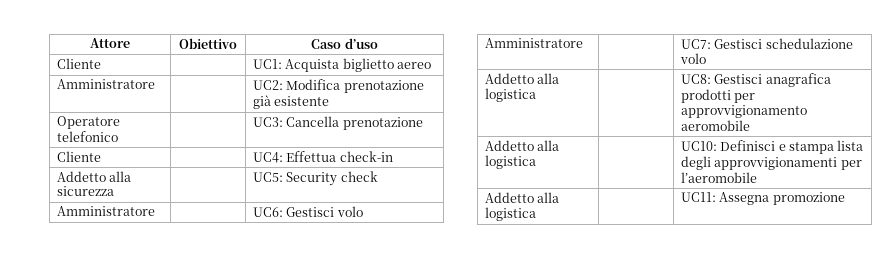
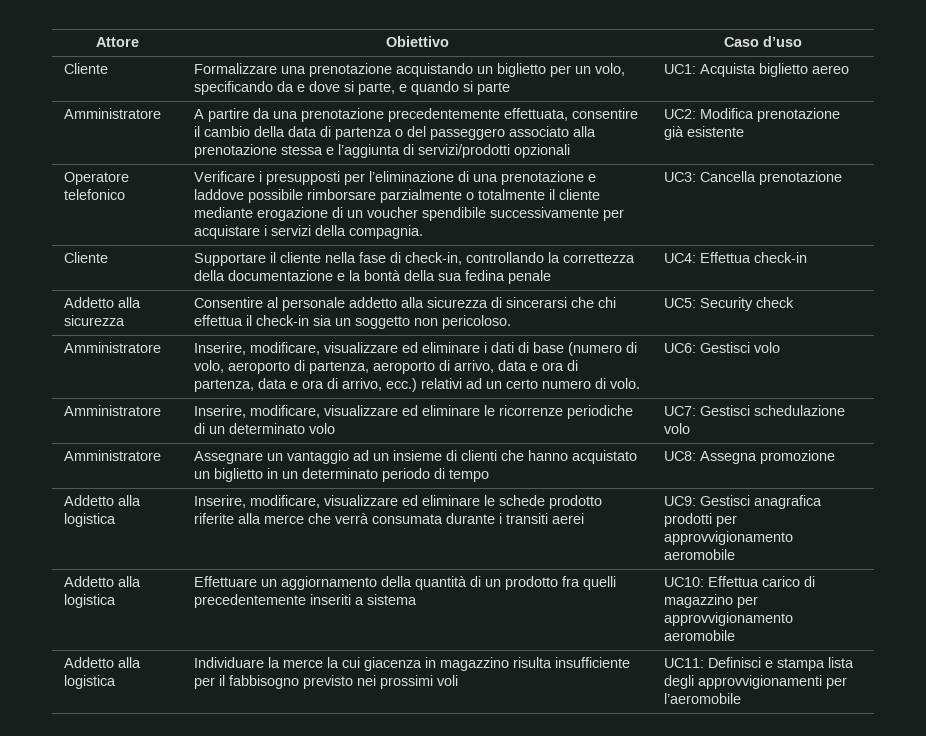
- Cliente | | UC1: Acquista biglietto aereo
+ Cliente | Formalizzare una prenotazione acquistando un biglietto per un volo, specificando da e dove si parte, e quando si parte | UC1: Acquista biglietto aereo
- Amministratore | | UC2: Modifica prenotazione già esistente
+ Amministratore | A partire da una prenotazione precedentemente effettuata, consentire il cambio della data di partenza o del passeggero associato alla prenotazione stessa e l’aggiunta di servizi/prodotti opzionali | UC2: Modifica prenotazione già esistente
- Operatore telefonico | | UC3: Cancella prenotazione
- Cliente | | UC4: Effettua check-in
+ Operatore telefonico | Verificare i presupposti per l’eliminazione di una prenotazione e laddove possibile rimborsare parzialmente o totalmente il cliente mediante erogazione di un voucher spendibile successivamente per acquistare i servizi della compagnia. | UC3: Cancella prenotazione
+ Cliente | Supportare il cliente nella fase di check-in, controllando la correttezza della documentazione e la bontà della sua fedina penale | UC4: Effettua check-in
- Addetto alla sicurezza | | UC5: Security check
- Amministratore | | UC6: Gestisci volo
- Amministratore | | UC7: Gestisci schedulazione volo
- Addetto alla logistica | | UC8: Gestisci anagrafica prodotti per approvvigionamento aeromobile
+ Addetto alla sicurezza | Consentire al personale addetto alla sicurezza di sincerarsi che chi effettua il check-in sia un soggetto non pericoloso. | UC5: Security check
+ Amministratore | Inserire, modificare, visualizzare ed eliminare i dati di base (numero di volo, aeroporto di partenza, aeroporto di arrivo, data e ora di partenza, data e ora di arrivo, ecc.) relativi ad un certo numero di volo. | UC6: Gestisci volo
+ Amministratore | Inserire, modificare, visualizzare ed eliminare le ricorrenze periodiche di un determinato volo | UC7: Gestisci schedulazione volo
+ Amministratore | Assegnare un vantaggio ad un insieme di clienti che hanno acquistato un biglietto in un determinato periodo di tempo | UC8: Assegna promozione
+ Addetto alla logistica | Inserire, modificare, visualizzare ed eliminare le schede prodotto riferite alla merce che verrà consumata durante i transiti aerei | UC9: Gestisci anagrafica prodotti per approvvigionamento aeromobile
- Addetto alla logistica | | UC10: Definisci e stampa lista degli approvvigionamenti per l’aeromobile
+ Addetto alla logistica | Effettuare un aggiornamento della quantità di un prodotto fra quelli precedentemente inseriti a sistema | UC10: Effettua carico di magazzino per approvvigionamento aeromobile
+ Addetto alla logistica | Individuare la merce la cui giacenza in magazzino risulta insufficiente per il fabbisogno previsto nei prossimi voli | UC11: Definisci e stampa lista degli approvvigionamenti per l’aeromobile
- Addetto alla logistica | | UC11: Assegna promozione

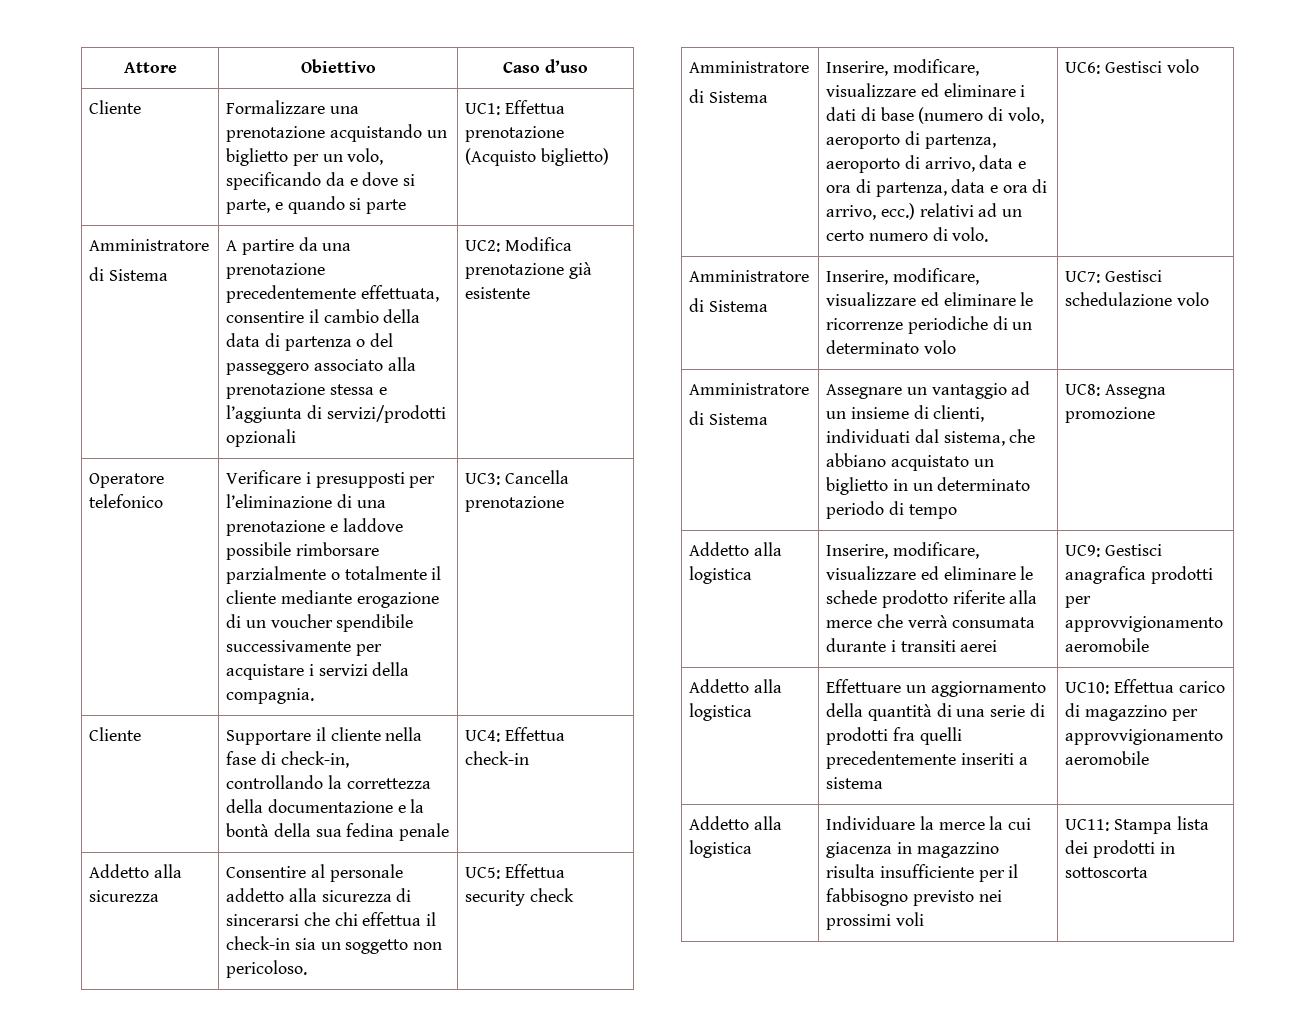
- Cliente | Formalizzare una prenotazione acquistando un biglietto per un volo, specificando da e dove si parte, e quando si parte | UC1: Acquista biglietto aereo
- Amministratore | A partire da una prenotazione precedentemente effettuata, consentire il cambio della data di partenza o del passeggero associato alla prenotazione stessa e l’aggiunta di servizi/prodotti opzionali | UC2: Modifica prenotazione già esistente
+ Cliente | Formalizzare una prenotazione acquistando un biglietto per un volo, specificando da e dove si parte, e quando si parte | UC1: Effettua prenotazione (Acquisto biglietto)
+ Amministratore
+ di Sistema | A partire da una prenotazione precedentemente effettuata, consentire il cambio della data di partenza o del passeggero associato alla prenotazione stessa e l’aggiunta di servizi/prodotti opzionali | UC2: Modifica prenotazione già esistente
- Addetto alla sicurezza | Consentire al personale addetto alla sicurezza di sincerarsi che chi effettua il check-in sia un soggetto non pericoloso. | UC5: Security check
+ Addetto alla sicurezza | Consentire al personale addetto alla sicurezza di sincerarsi che chi effettua il check-in sia un soggetto non pericoloso. | UC5: Effettua security check
  Amministratore
+ di Sistema
  UC6: Gestisci volo
- Amministratore | Inserire, modificare, visualizzare ed eliminare le ricorrenze periodiche di un determinato volo | UC7: Gestisci schedulazione volo
- Amministratore | Assegnare un vantaggio ad un insieme di clienti che hanno acquistato un biglietto in un determinato periodo di tempo | UC8: Assegna promozione
+ Amministratore
+ di Sistema | Inserire, modificare, visualizzare ed eliminare le ricorrenze periodiche di un determinato volo | UC7: Gestisci schedulazione volo
+ Amministratore
+ di Sistema | Assegnare un vantaggio ad un insieme di clienti, individuati dal sistema, che abbiano acquistato un biglietto in un determinato periodo di tempo | UC8: Assegna promozione
- Addetto alla logistica | Effettuare un aggiornamento della quantità di un prodotto fra quelli precedentemente inseriti a sistema | UC10: Effettua carico di magazzino per approvvigionamento aeromobile
+ Addetto alla logistica | Effettuare un aggiornamento della quantità di una serie di prodotti fra quelli precedentemente inseriti a sistema | UC10: Effettua carico di magazzino per approvvigionamento aeromobile
- Addetto alla logistica | Individuare la merce la cui giacenza in magazzino risulta insufficiente per il fabbisogno previsto nei prossimi voli | UC11: Definisci e stampa lista degli approvvigionamenti per l’aeromobile
+ Addetto alla logistica | Individuare la merce la cui giacenza in magazzino risulta insufficiente per il fabbisogno previsto nei prossimi voli | UC11: Stampa lista dei prodotti in sottoscorta

